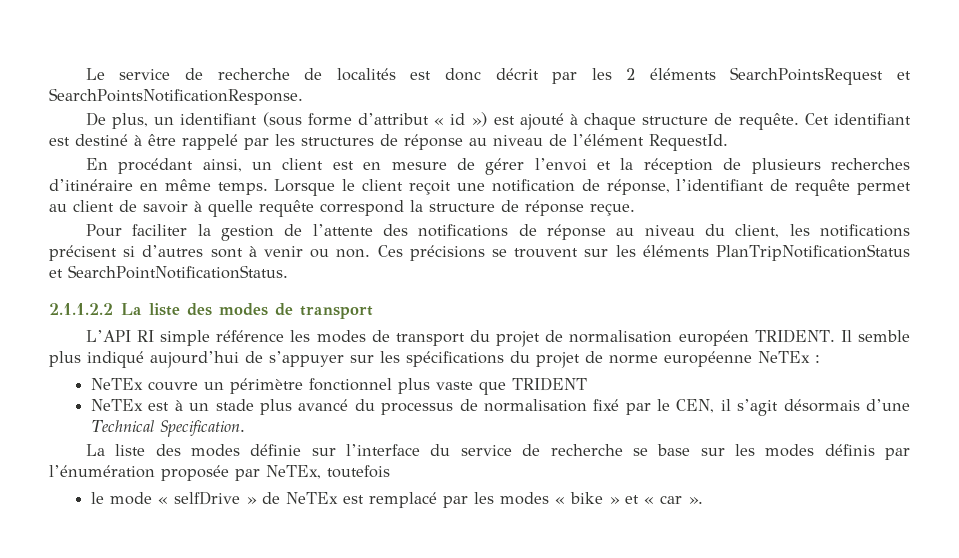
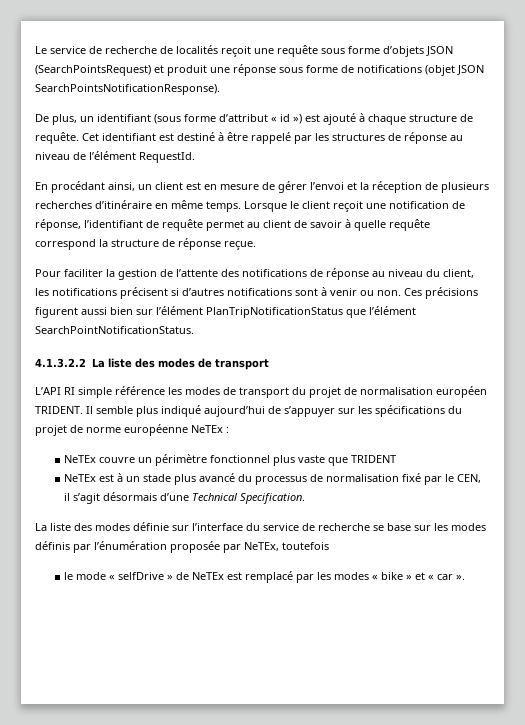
- Le service de recherche de localités est donc décrit par les 2 éléments SearchPointsRequest et SearchPointsNotificationResponse.
+ Le service de recherche de localités reçoit une requête sous forme d’objets JSON (SearchPointsRequest) et produit une réponse sous forme de notifications (objet JSON SearchPointsNotificationResponse).
- Pour faciliter la gestion de l’attente des notifications de réponse au niveau du client, les notifications précisent si d’autres sont à venir ou non.
+ Pour faciliter la gestion de l’attente des notifications de réponse au niveau du client, les notifications précisent si d’autres notifications sont à venir ou non.
- Ces précisions se trouvent sur les éléments PlanTripNotificationStatus et SearchPointNotificationStatus.
+ Ces précisions figurent aussi bien sur l’élément PlanTripNotificationStatus que l’élément SearchPointNotificationStatus.
- 2.1.1.2.2 La liste des modes de transport
+ 4.1.3.2.2 La liste des modes de transport

